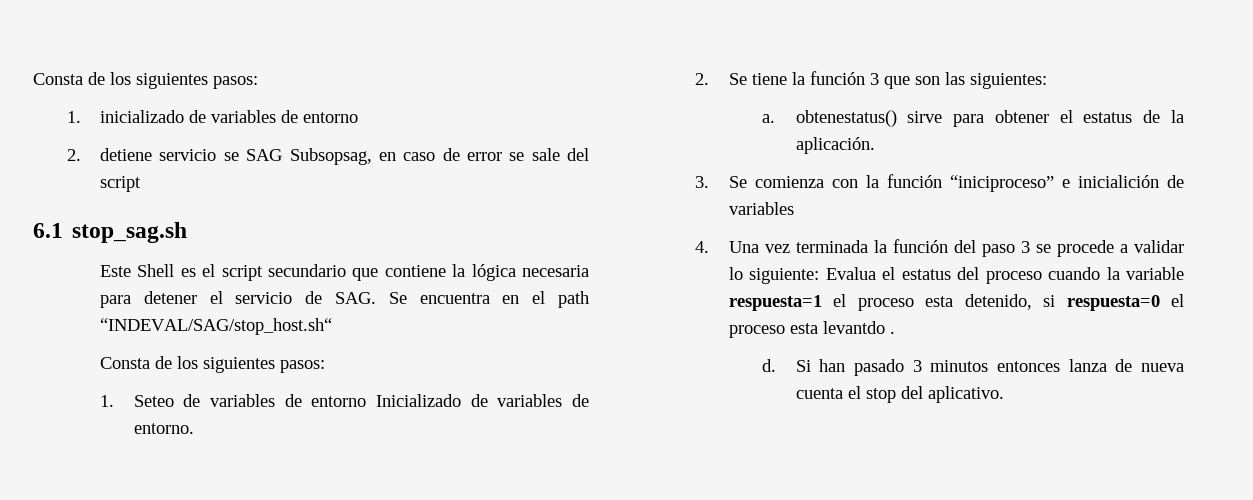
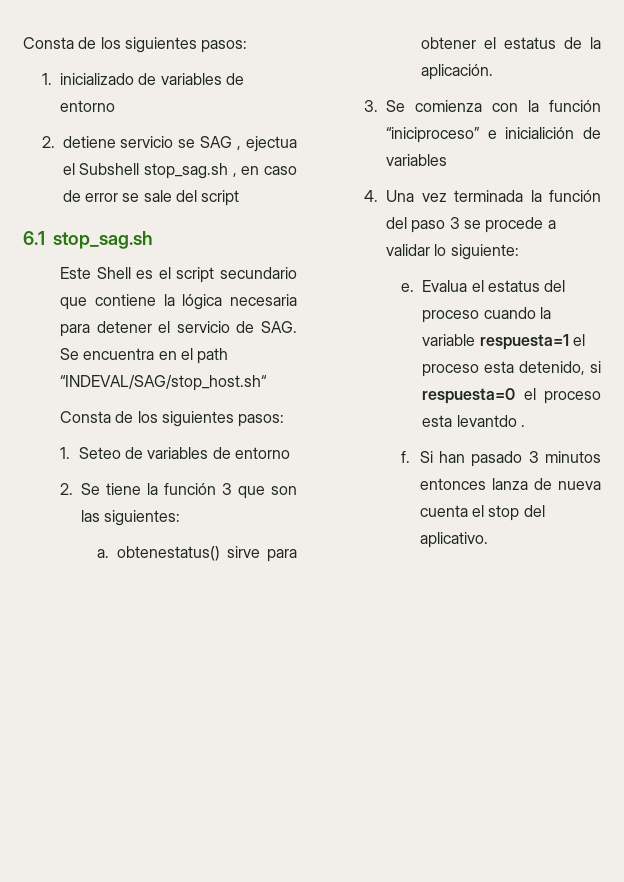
- 2. detiene servicio se SAG Subsopsag, en caso de error se sale del script
+ 2. detiene servicio se SAG , ejectua el Subshell stop_sag.sh , en caso de error se sale del script
- 1. Seteo de variables de entorno Inicializado de variables de entorno.
+ 1. Seteo de variables de entorno
- 4. Una vez terminada la función del paso 3 se procede a validar lo siguiente: Evalua el estatus del proceso cuando la variable respuesta=1 el proceso esta detenido, si respuesta=0 el proceso esta levantdo .
+ 4. Una vez terminada la función del paso 3 se procede a validar lo siguiente:
+ e. Evalua el estatus del proceso cuando la variable respuesta=1 el proceso esta detenido, si respuesta=0 el proceso esta levantdo .
- d.
+ f.

